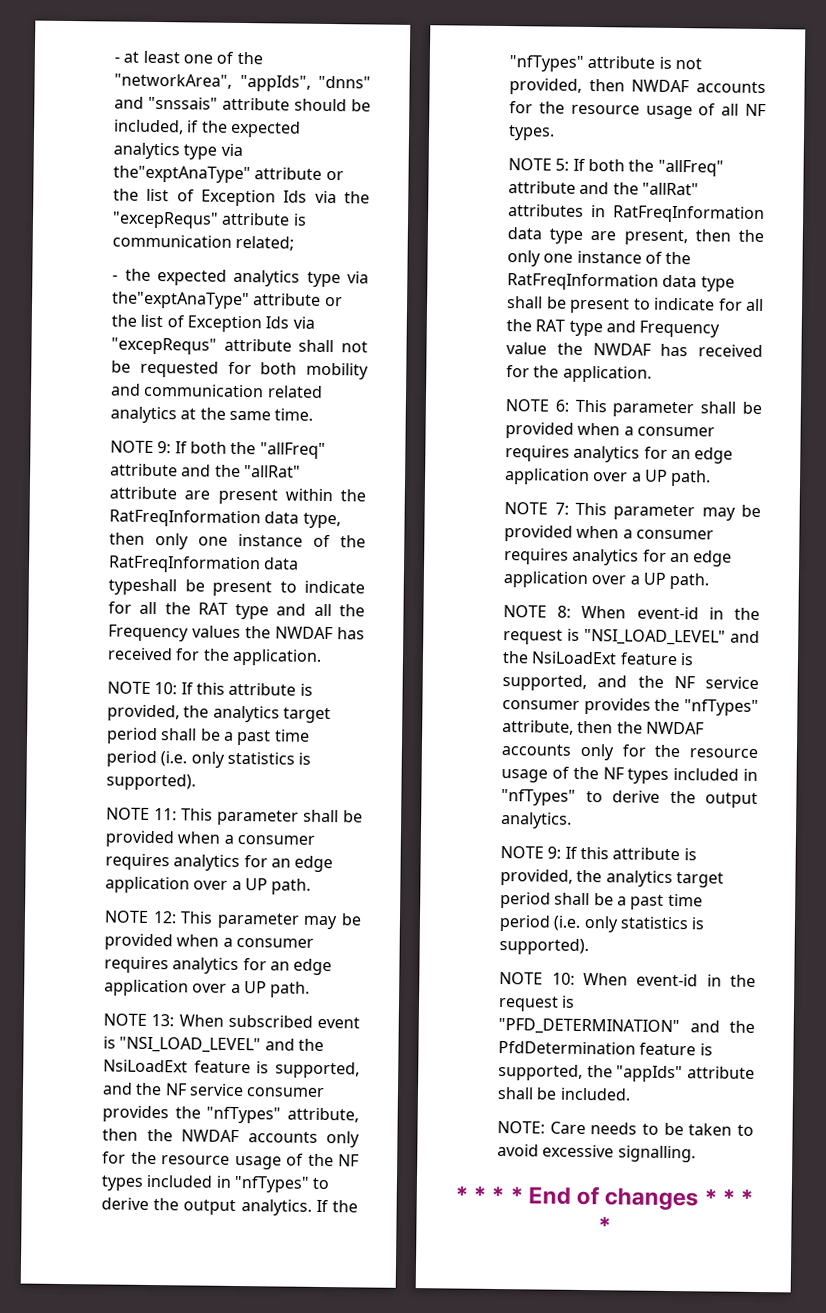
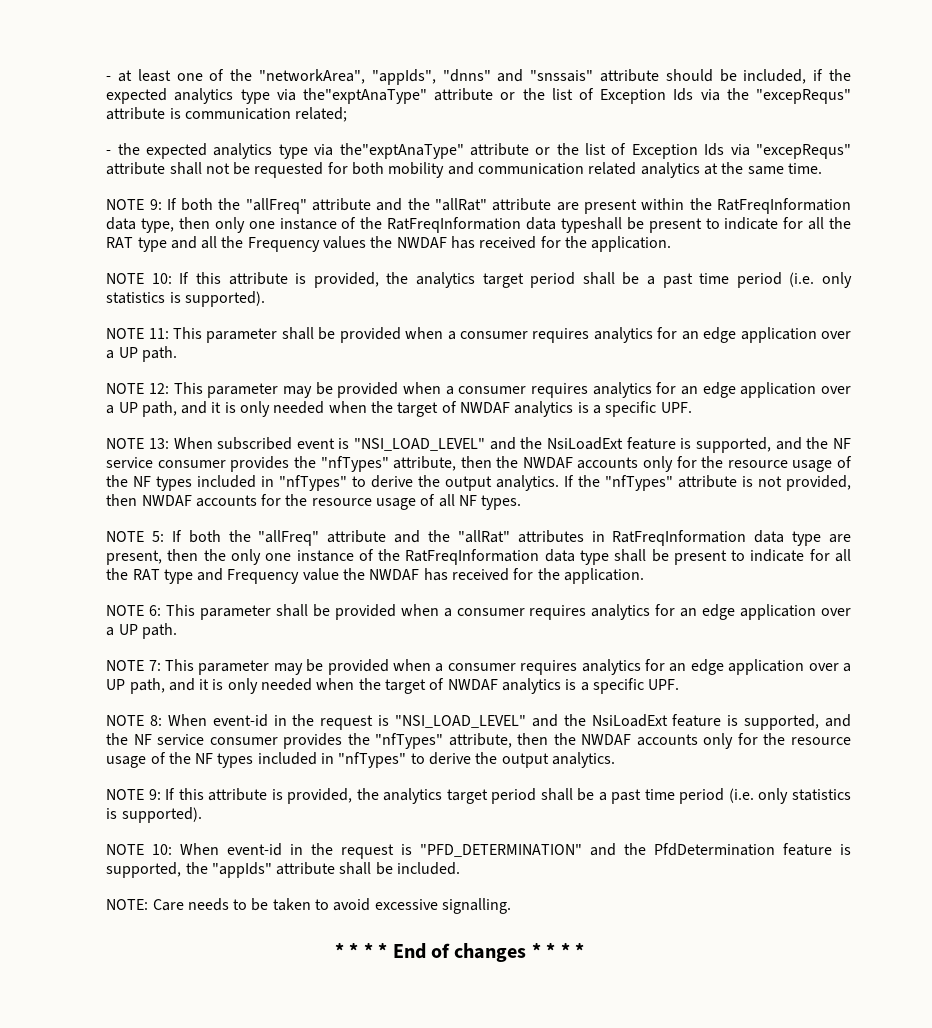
- NOTE 12: This parameter may be provided when a consumer requires analytics for an edge application over a UP path.
+ NOTE 12: This parameter may be provided when a consumer requires analytics for an edge application over a UP path, and it is only needed when the target of NWDAF analytics is a specific UPF.
- NOTE 7: This parameter may be provided when a consumer requires analytics for an edge application over a UP path.
+ NOTE 7: This parameter may be provided when a consumer requires analytics for an edge application over a UP path, and it is only needed when the target of NWDAF analytics is a specific UPF.

